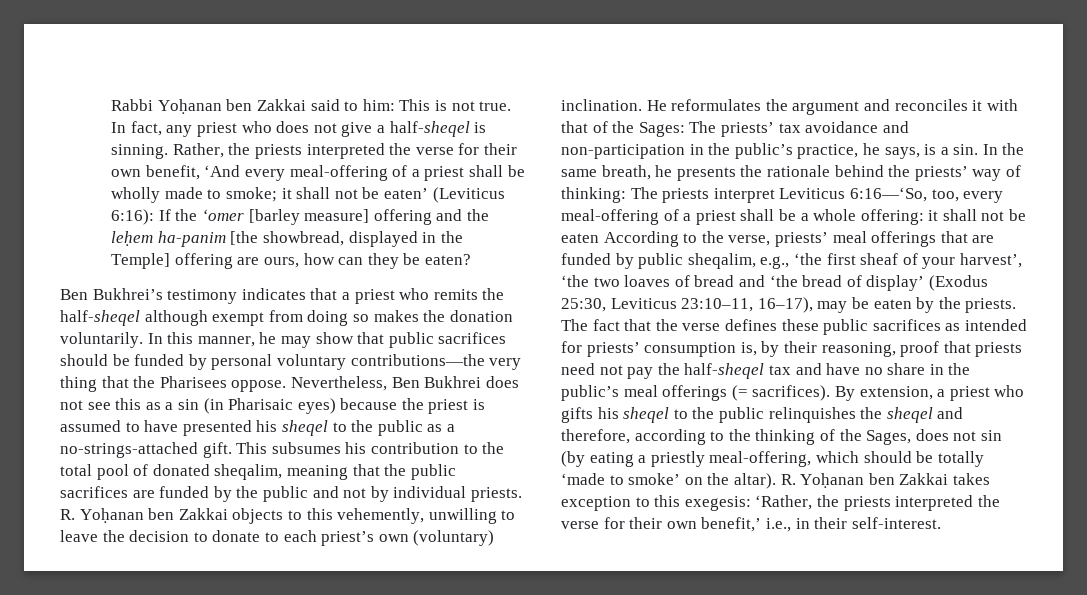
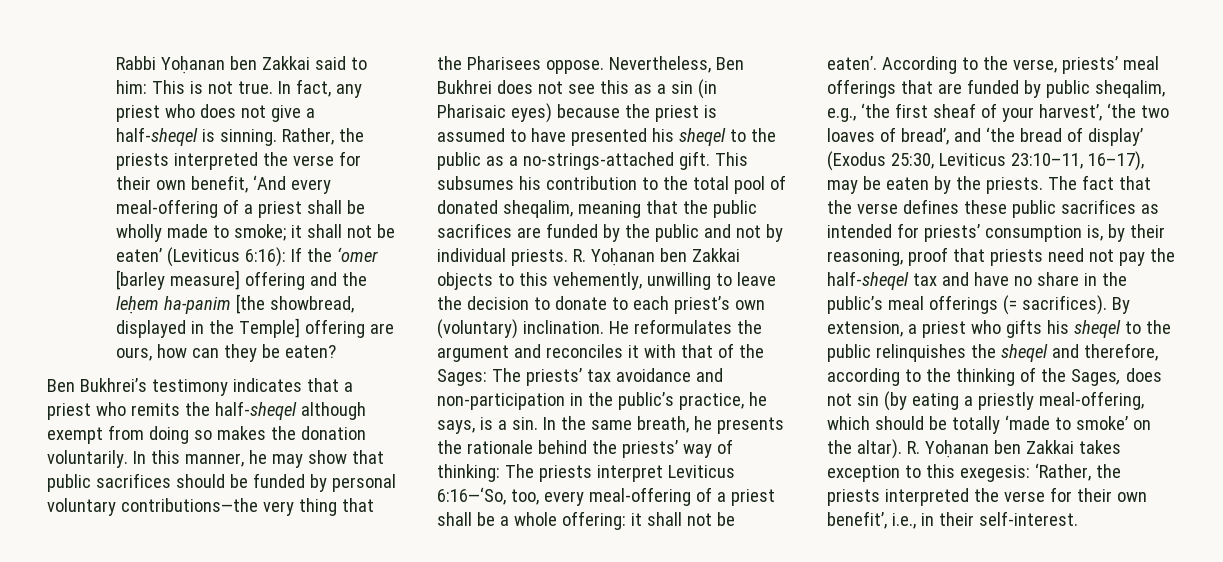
- it shall not be eaten According to the verse, priests’ meal offerings that are funded by public sheqalim, e.g., ‘the first sheaf of your harvest’, ‘the two loaves of bread and ‘the bread of display’ (Exodus 25:30, Leviticus 23:10–11, 16–17), may be eaten by the priests.
+ it shall not be eaten’. According to the verse, priests’ meal offerings that are funded by public sheqalim, e.g., ‘the first sheaf of your harvest’, ‘the two loaves of bread’, and ‘the bread of display’ (Exodus 25:30, Leviticus 23:10–11, 16–17), may be eaten by the priests.
- R. Yoḥanan ben Zakkai takes exception to this exegesis: ‘Rather, the priests interpreted the verse for their own benefit,’ i.e., in their self-interest.
+ R. Yoḥanan ben Zakkai takes exception to this exegesis: ‘Rather, the priests interpreted the verse for their own benefit’, i.e., in their self-interest.

